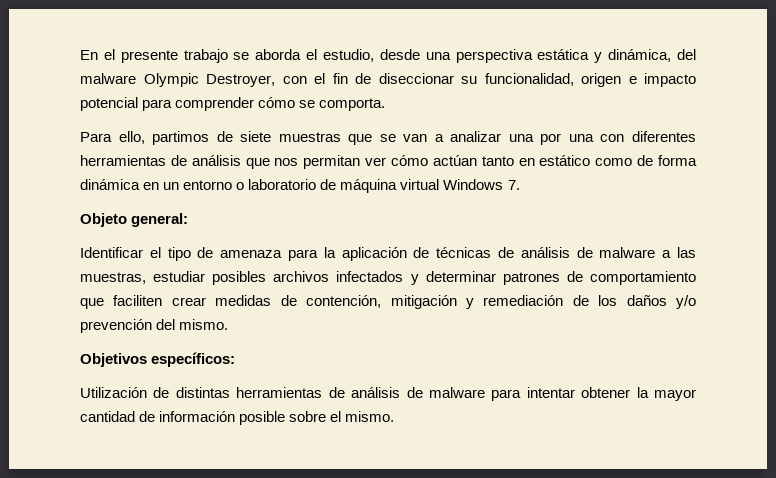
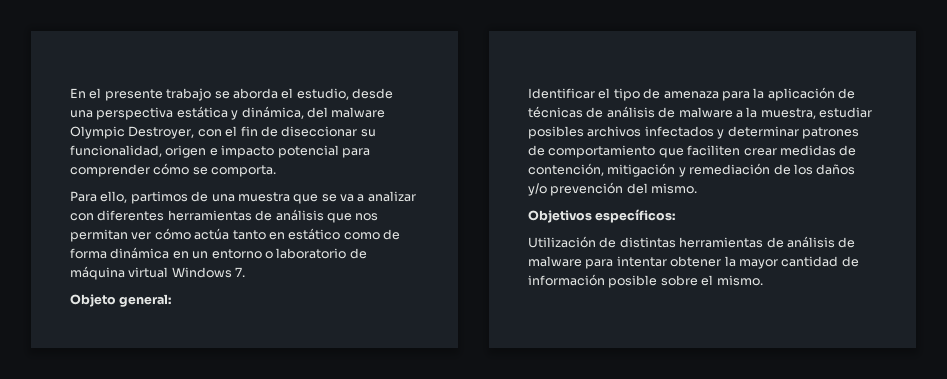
- Para ello, partimos de siete muestras que se van a analizar una por una con diferentes herramientas de análisis que nos permitan ver cómo actúan tanto en estático como de forma dinámica en un entorno o laboratorio de máquina virtual Windows 7.
+ Para ello, partimos de una muestra que se va a analizar con diferentes herramientas de análisis que nos permitan ver cómo actúa tanto en estático como de forma dinámica en un entorno o laboratorio de máquina virtual Windows 7.
- Identificar el tipo de amenaza para la aplicación de técnicas de análisis de malware a las muestras, estudiar posibles archivos infectados y determinar patrones de comportamiento que faciliten crear medidas de contención, mitigación y remediación de los daños y/o prevención del mismo.
+ Identificar el tipo de amenaza para la aplicación de técnicas de análisis de malware a la muestra, estudiar posibles archivos infectados y determinar patrones de comportamiento que faciliten crear medidas de contención, mitigación y remediación de los daños y/o prevención del mismo.

